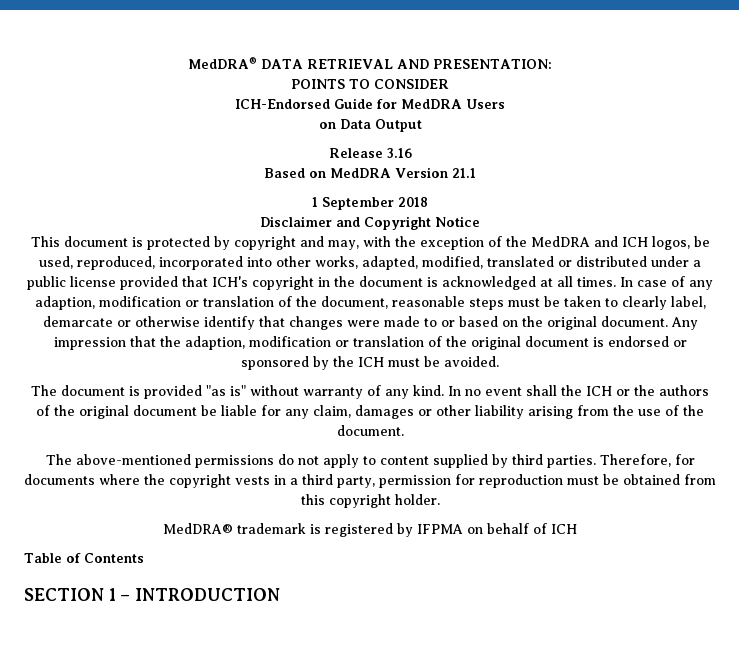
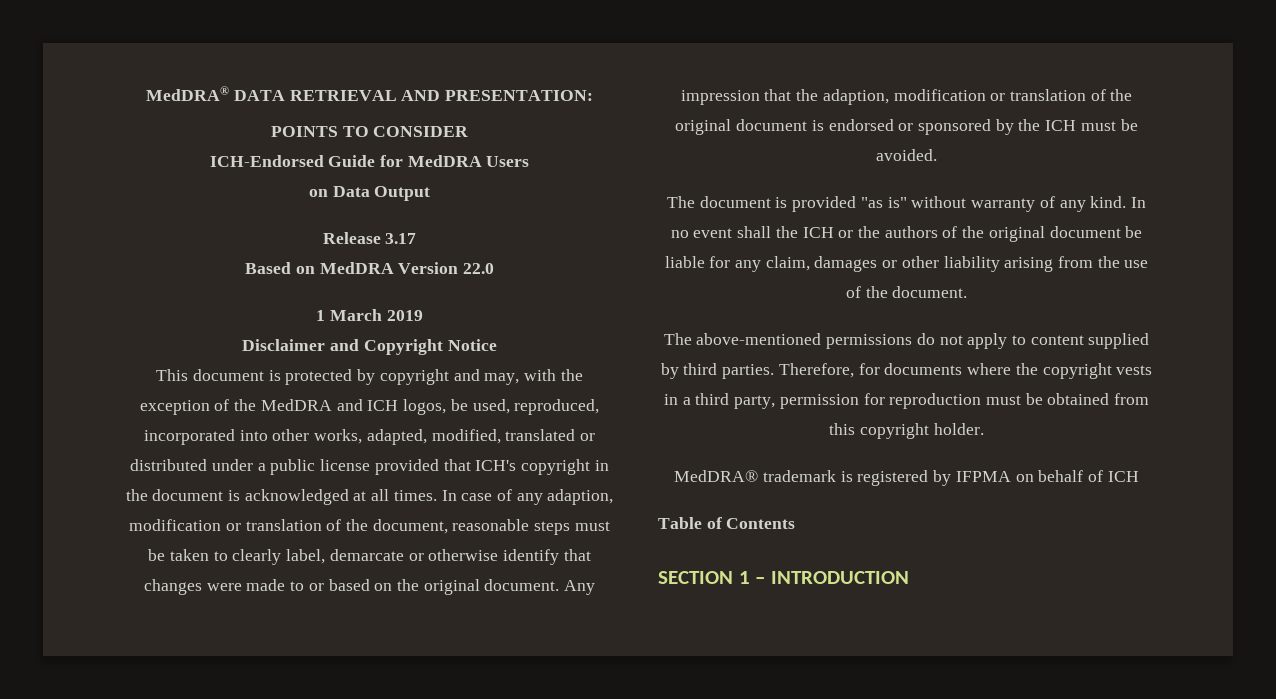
- Release 3.16
+ Release 3.17
- Based on MedDRA Version 21.1
- 1 September 2018
+ Based on MedDRA Version 22.0
+ 1 March 2019

